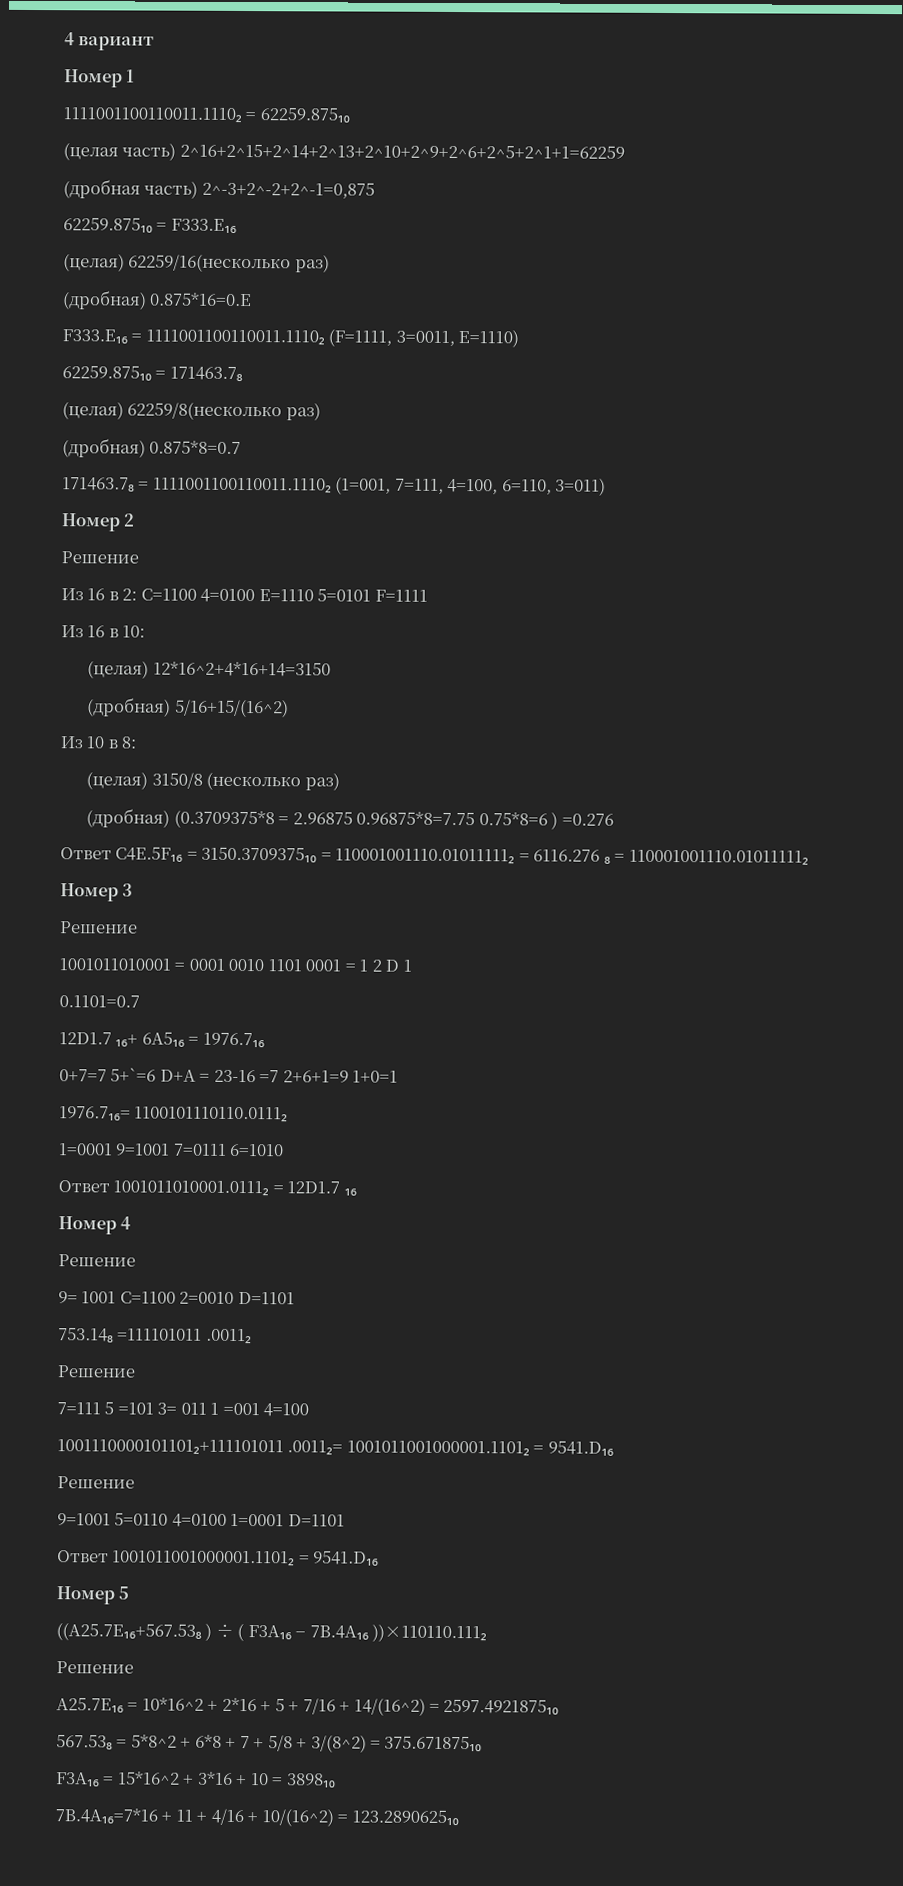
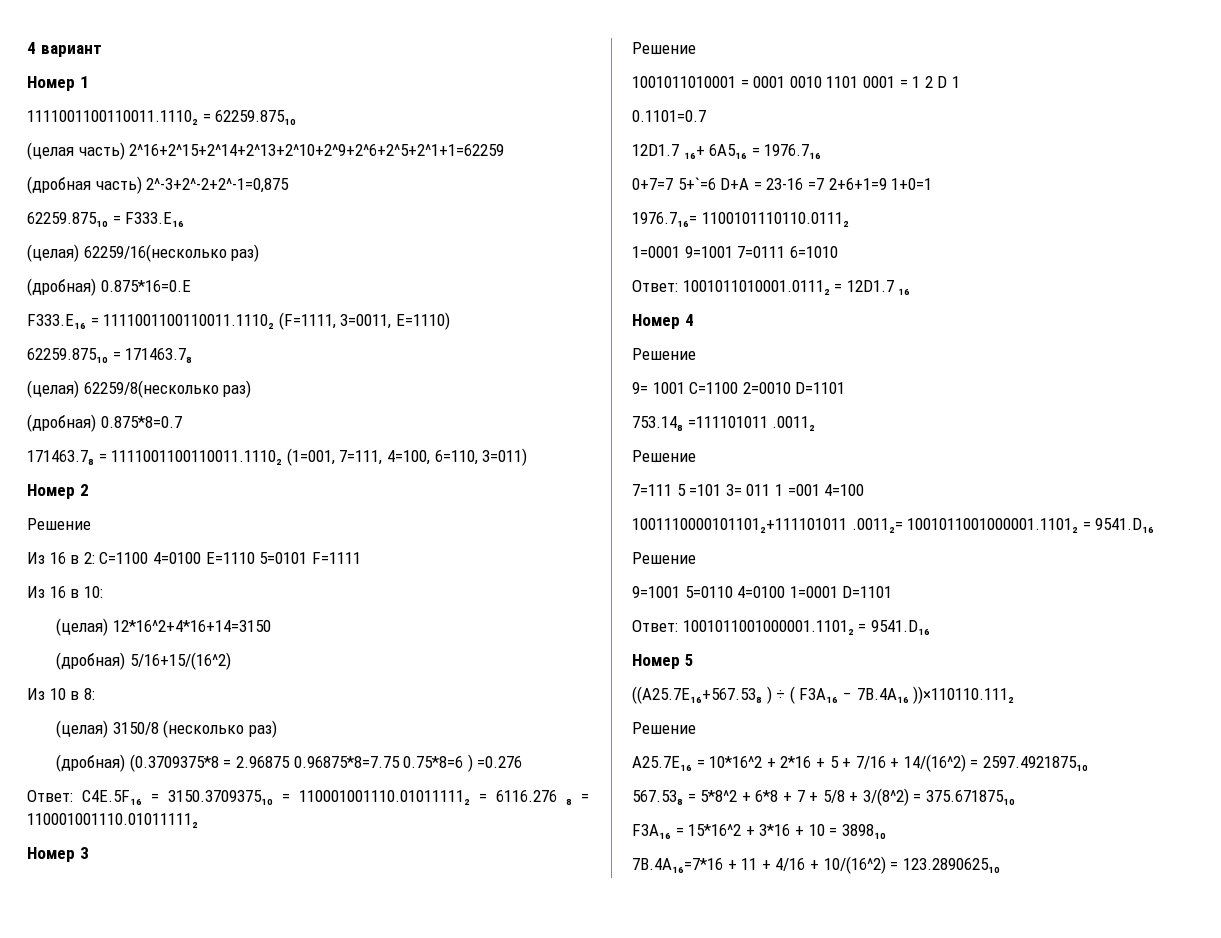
- Ответ C4E.5F₁₆ = 3150.3709375₁₀ = 110001001110.01011111₂ = 6116.276 ₈ = 110001001110.01011111₂
+ Ответ: C4E.5F₁₆ = 3150.3709375₁₀ = 110001001110.01011111₂ = 6116.276 ₈ = 110001001110.01011111₂
- Ответ 1001011010001.0111₂ = 12D1.7 ₁₆
+ Ответ: 1001011010001.0111₂ = 12D1.7 ₁₆
- Ответ 1001011001000001.1101₂ = 9541.D₁₆
+ Ответ: 1001011001000001.1101₂ = 9541.D₁₆

